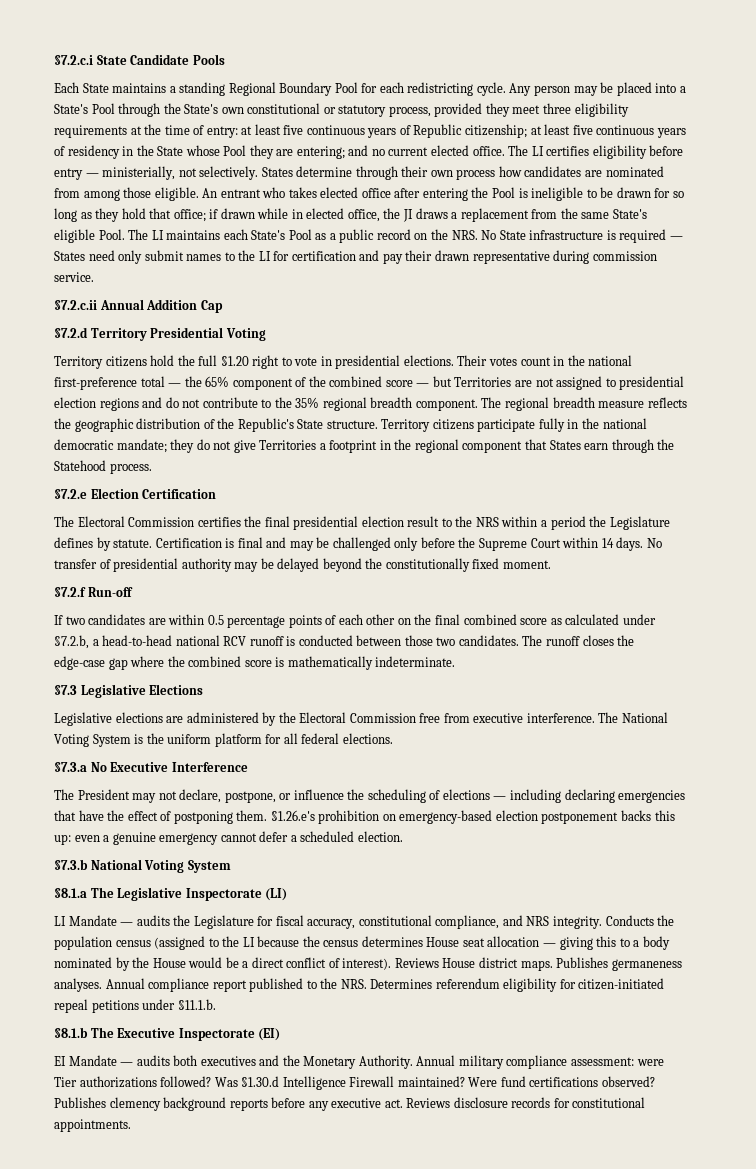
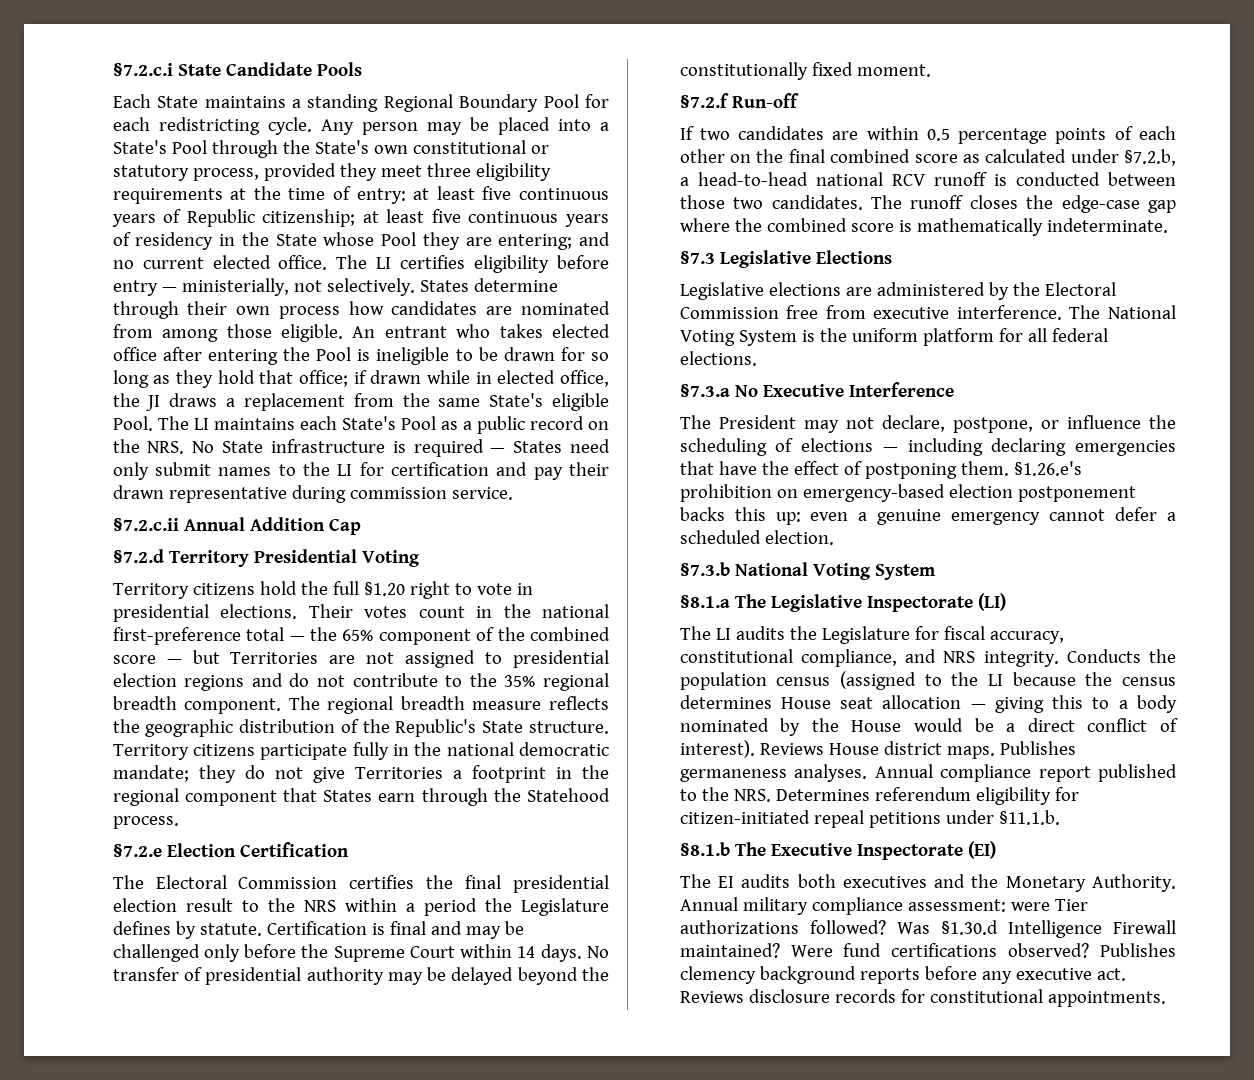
- LI Mandate — audits the Legislature for fiscal accuracy, constitutional compliance, and NRS integrity.
+ The LI audits the Legislature for fiscal accuracy, constitutional compliance, and NRS integrity.
- EI Mandate — audits both executives and the Monetary Authority.
+ The EI audits both executives and the Monetary Authority.

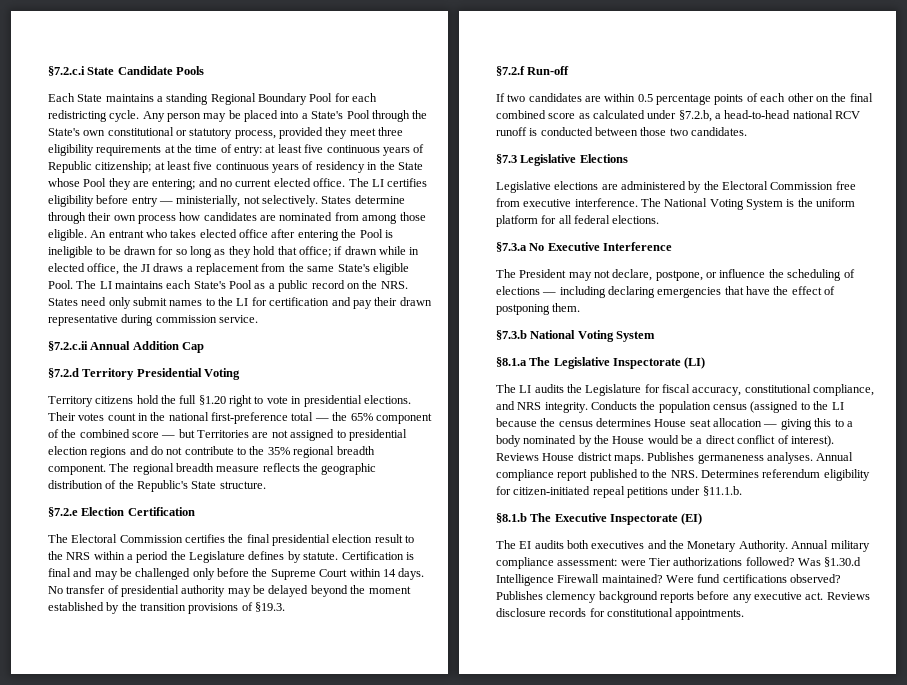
- The LI maintains each State's Pool as a public record on the NRS. No State infrastructure is required — States need only submit names to the LI for certification and pay their drawn representative during commission service.
+ The LI maintains each State's Pool as a public record on the NRS. States need only submit names to the LI for certification and pay their drawn representative during commission service.
- Territory citizens participate fully in the national democratic mandate; they do not give Territories a footprint in the regional component that States earn through the Statehood process.
- No transfer of presidential authority may be delayed beyond the constitutionally fixed moment.
+ No transfer of presidential authority may be delayed beyond the moment established by the transition provisions of §19.3.
- The runoff closes the edge-case gap where the combined score is mathematically indeterminate.
- §1.26.e's prohibition on emergency-based election postponement backs this up: even a genuine emergency cannot defer a scheduled election.

